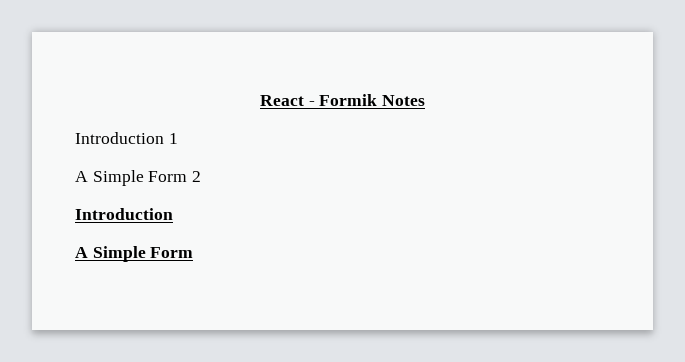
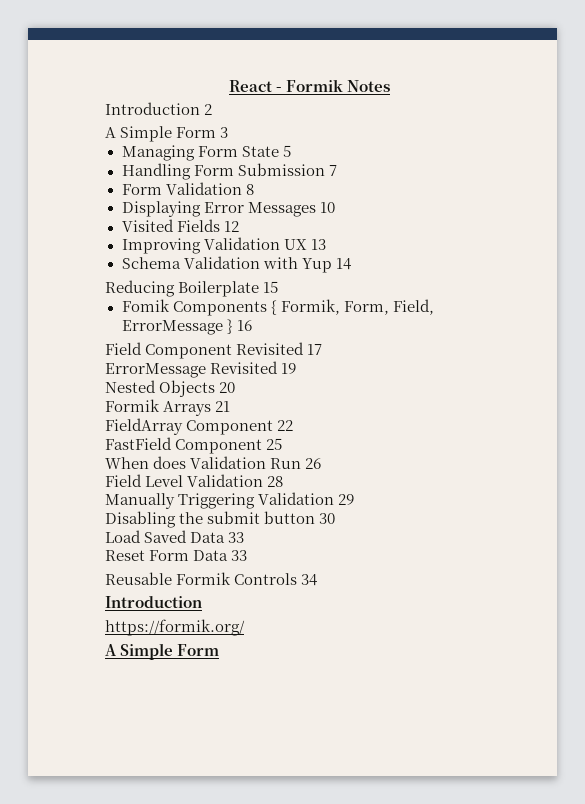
- Introduction 1
- A Simple Form 2
+ Introduction 2
+ A Simple Form 3
+ Managing Form State 5
+ Handling Form Submission 7
+ Form Validation 8
+ Displaying Error Messages 10
+ Visited Fields 12
+ Improving Validation UX 13
+ Schema Validation with Yup 14
+ Reducing Boilerplate 15
+ Fomik Components { Formik, Form, Field, ErrorMessage } 16
+ Field Component Revisited 17
+ ErrorMessage Revisited 19
+ Nested Objects 20
+ Formik Arrays 21
+ FieldArray Component 22
+ FastField Component 25
+ When does Validation Run 26
+ Field Level Validation 28
+ Manually Triggering Validation 29
+ Disabling the submit button 30
+ Load Saved Data 33
+ Reset Form Data 33
+ Reusable Formik Controls 34
  Introduction
+ https://formik.org/

